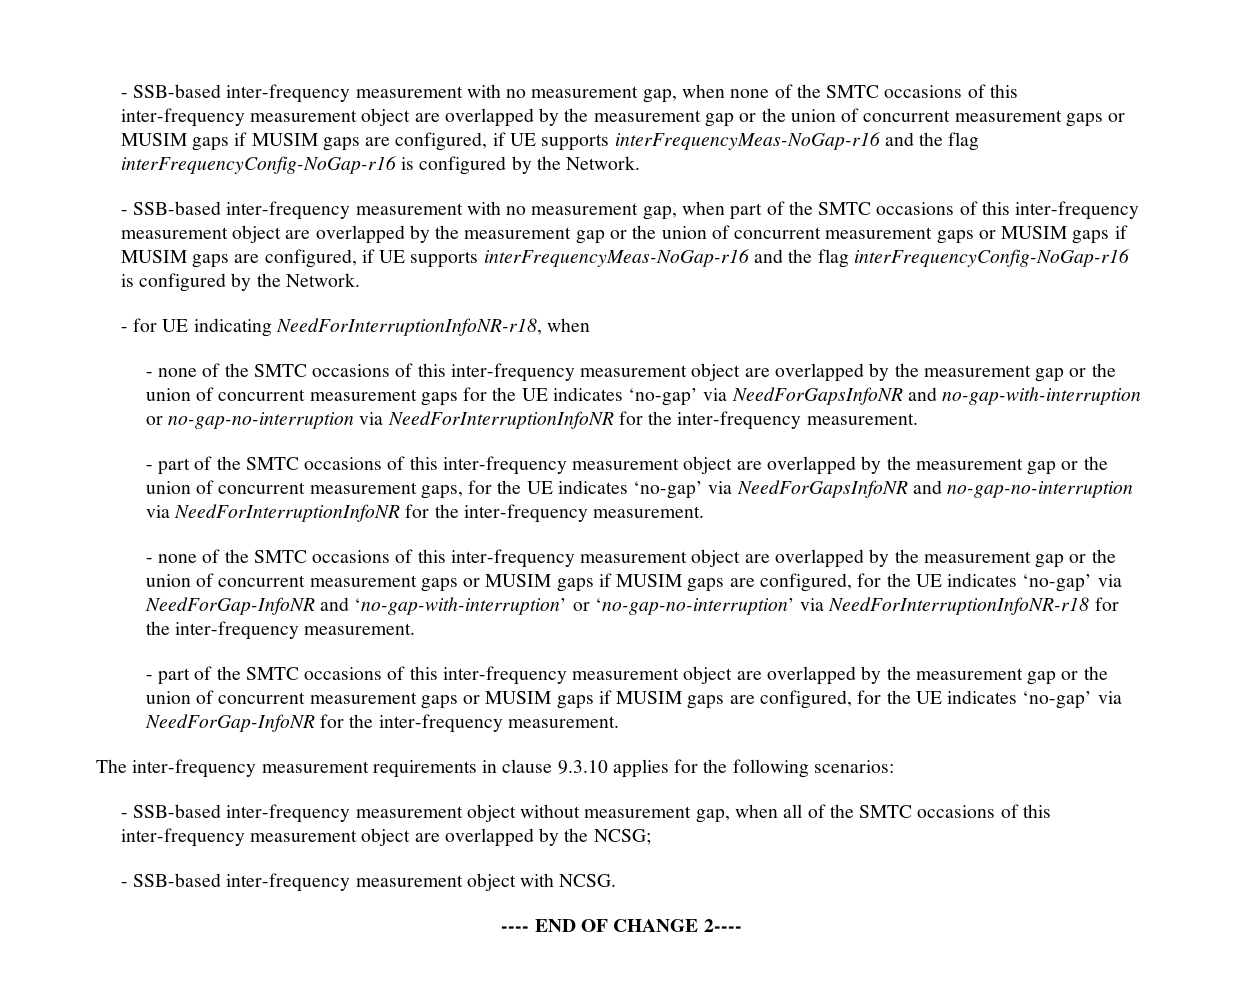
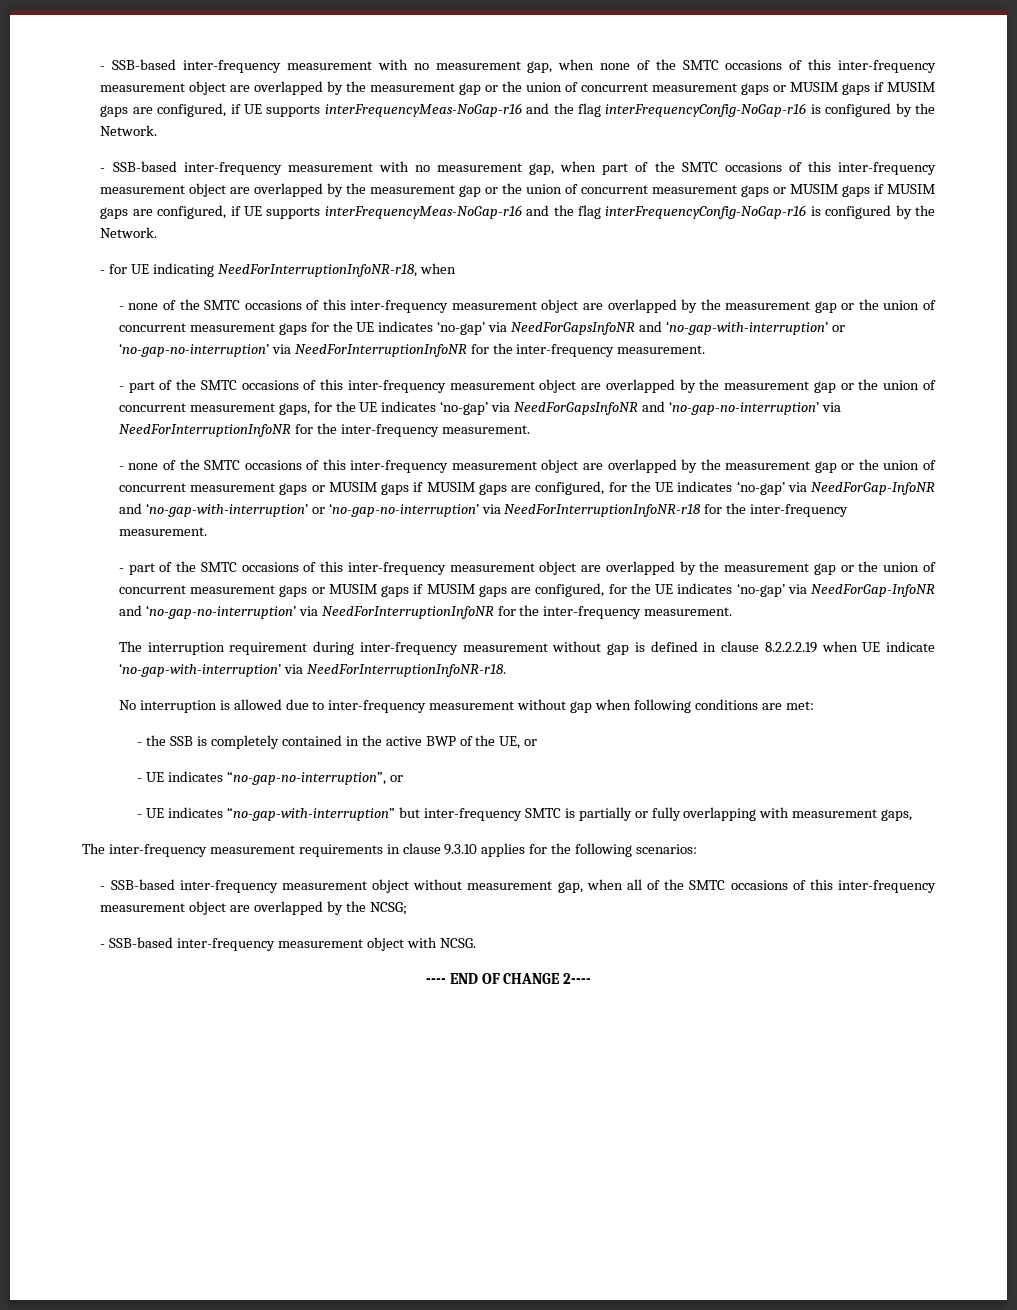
- - none of the SMTC occasions of this inter-frequency measurement object are overlapped by the measurement gap or the union of concurrent measurement gaps for the UE indicates ‘no-gap’ via NeedForGapsInfoNR and no-gap-with-interruption or no-gap-no-interruption via NeedForInterruptionInfoNR for the inter-frequency measurement.
+ - none of the SMTC occasions of this inter-frequency measurement object are overlapped by the measurement gap or the union of concurrent measurement gaps for the UE indicates ‘no-gap’ via NeedForGapsInfoNR and ‘no-gap-with-interruption’ or ‘no-gap-no-interruption’ via NeedForInterruptionInfoNR for the inter-frequency measurement.
- - part of the SMTC occasions of this inter-frequency measurement object are overlapped by the measurement gap or the union of concurrent measurement gaps, for the UE indicates ‘no-gap’ via NeedForGapsInfoNR and no-gap-no-interruption via NeedForInterruptionInfoNR for the inter-frequency measurement.
+ - part of the SMTC occasions of this inter-frequency measurement object are overlapped by the measurement gap or the union of concurrent measurement gaps, for the UE indicates ‘no-gap’ via NeedForGapsInfoNR and ‘no-gap-no-interruption’ via NeedForInterruptionInfoNR for the inter-frequency measurement.
- - part of the SMTC occasions of this inter-frequency measurement object are overlapped by the measurement gap or the union of concurrent measurement gaps or MUSIM gaps if MUSIM gaps are configured, for the UE indicates ‘no-gap’ via NeedForGap-InfoNR for the inter-frequency measurement.
+ - part of the SMTC occasions of this inter-frequency measurement object are overlapped by the measurement gap or the union of concurrent measurement gaps or MUSIM gaps if MUSIM gaps are configured, for the UE indicates ‘no-gap’ via NeedForGap-InfoNR and ‘no-gap-no-interruption’ via NeedForInterruptionInfoNR for the inter-frequency measurement.
+ The interruption requirement during inter-frequency measurement without gap is defined in clause 8.2.2.2.19 when UE indicate ‘no-gap-with-interruption’ via NeedForInterruptionInfoNR-r18.
+ No interruption is allowed due to inter-frequency measurement without gap when following conditions are met:
+ - the SSB is completely contained in the active BWP of the UE, or
+ - UE indicates “no-gap-no-interruption”, or
+ - UE indicates “no-gap-with-interruption” but inter-frequency SMTC is partially or fully overlapping with measurement gaps,

